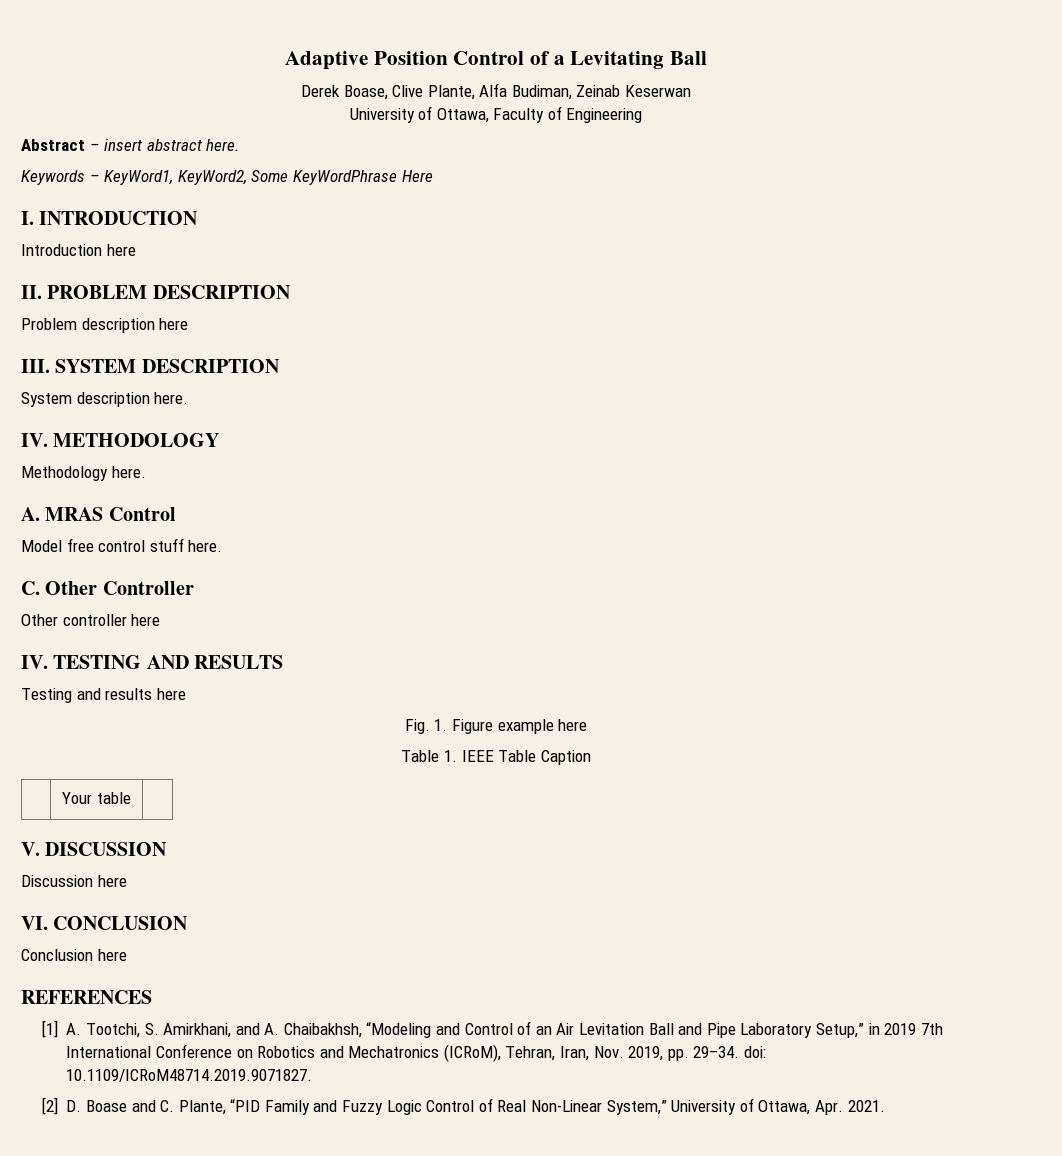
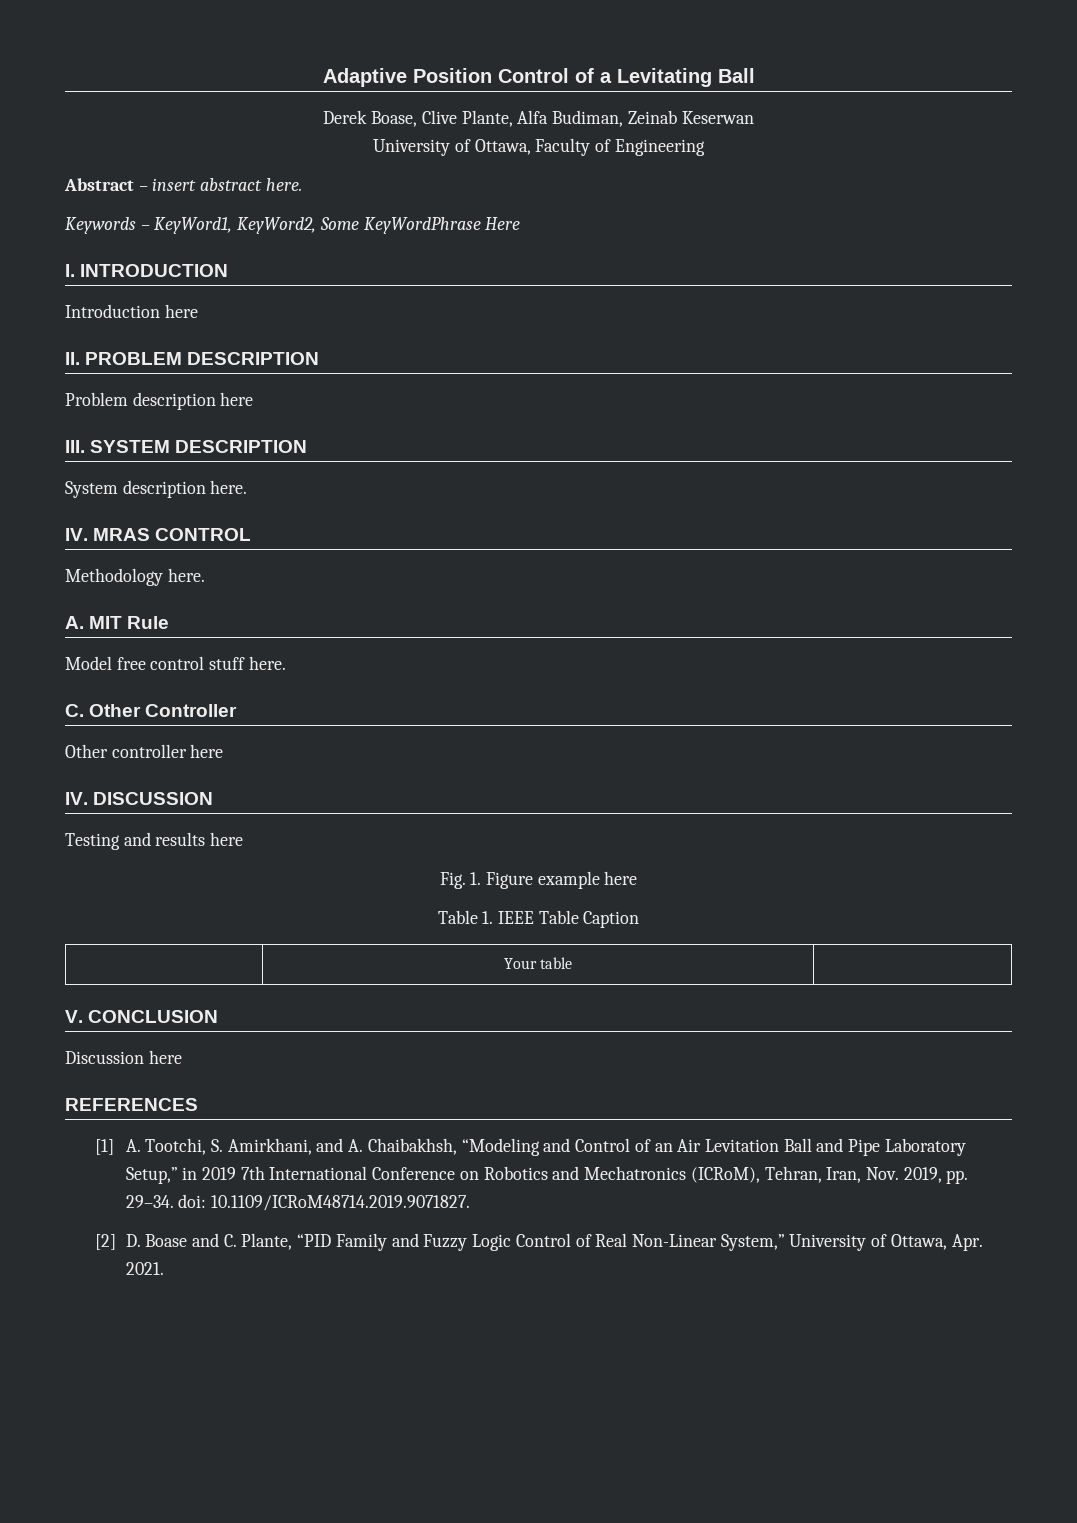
- IV. METHODOLOGY
+ IV. MRAS CONTROL
- A. MRAS Control
+ A. MIT Rule
- IV. TESTING AND RESULTS
+ IV. DISCUSSION
- V. DISCUSSION
+ V. CONCLUSION
- VI. CONCLUSION
- Conclusion here

